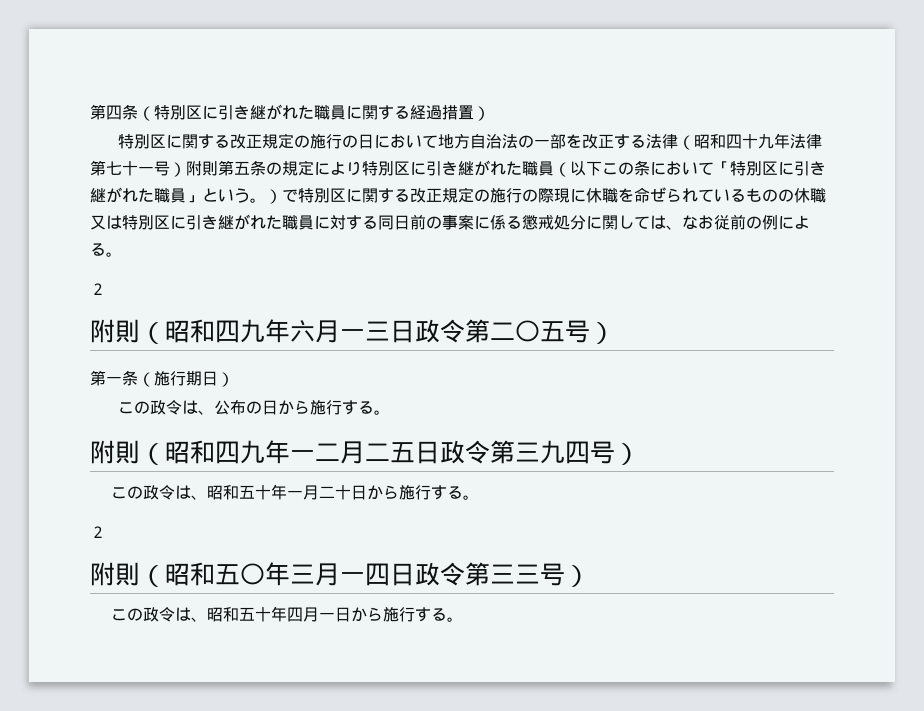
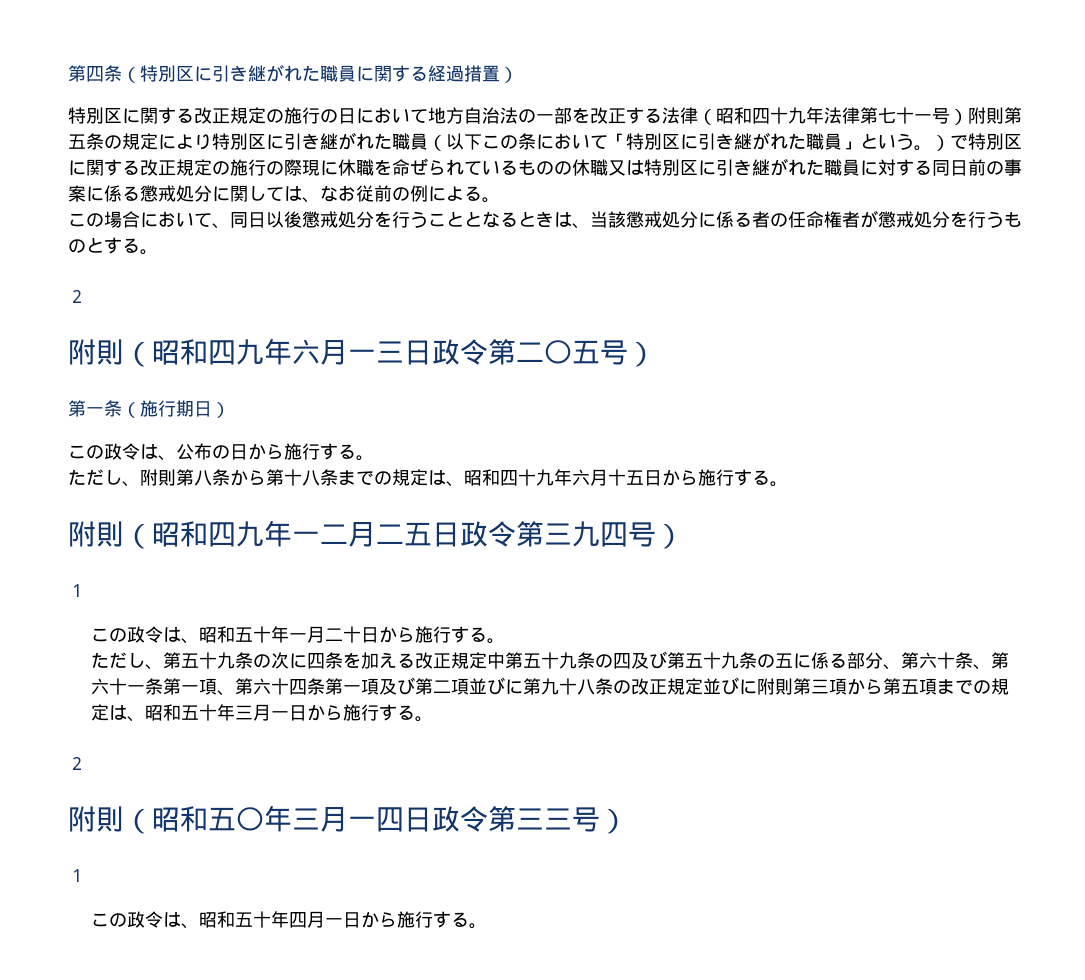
+ この場合において、同日以後懲戒処分を行うこととなるときは、当該懲戒処分に係る者の任命権者が懲戒処分を行うものとする。
+ ただし、附則第八条から第十八条までの規定は、昭和四十九年六月十五日から施行する。
  附則（昭和四九年一二月二五日政令第三九四号）
+ １
+ ただし、第五十九条の次に四条を加える改正規定中第五十九条の四及び第五十九条の五に係る部分、第六十条、第六十一条第一項、第六十四条第一項及び第二項並びに第九十八条の改正規定並びに附則第三項から第五項までの規定は、昭和五十年三月一日から施行する。
  附則（昭和五〇年三月一四日政令第三三号）
+ １

